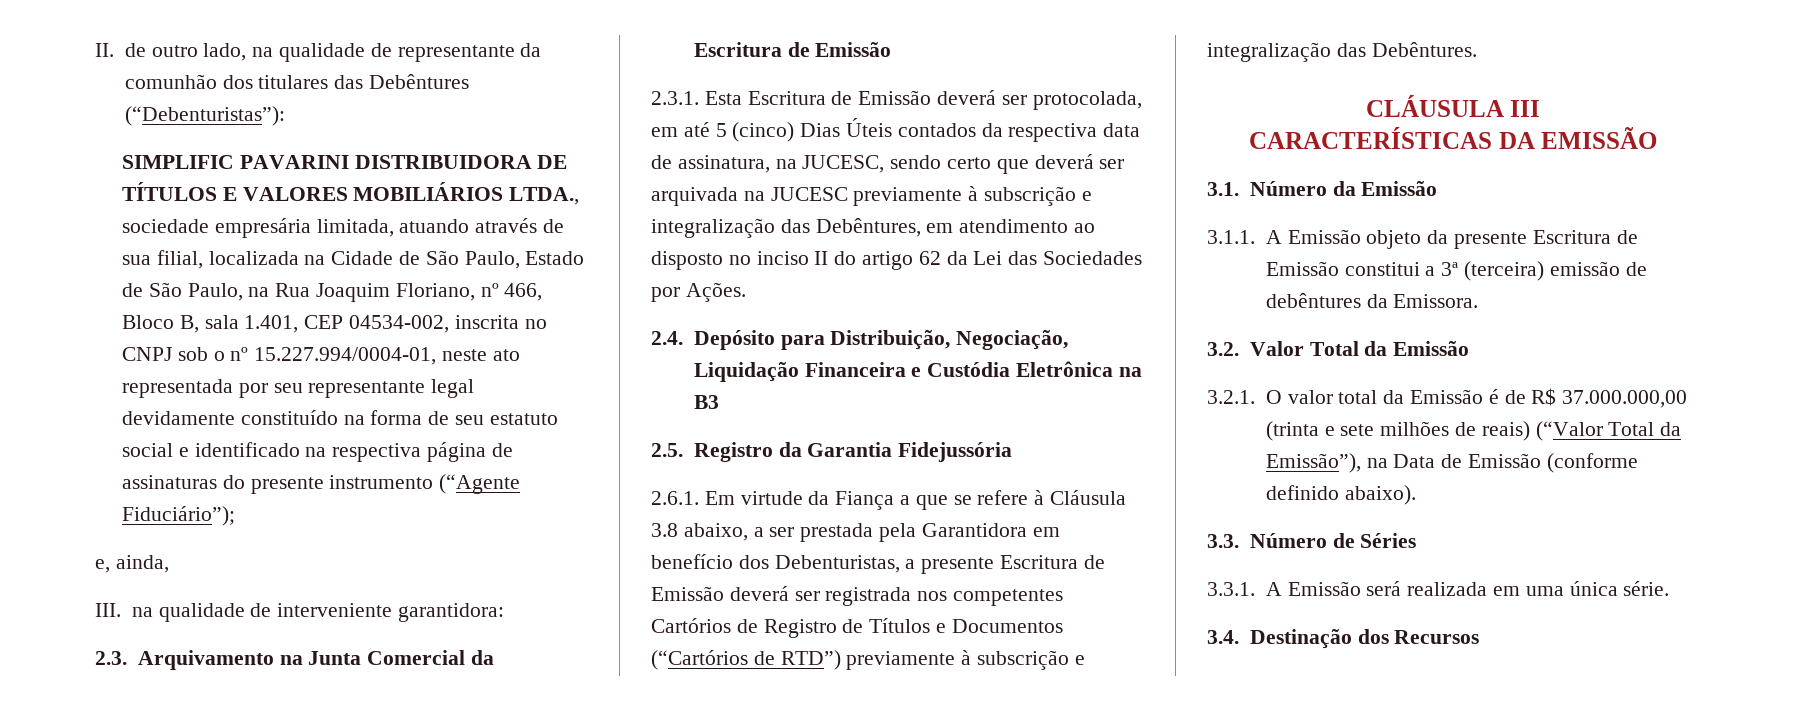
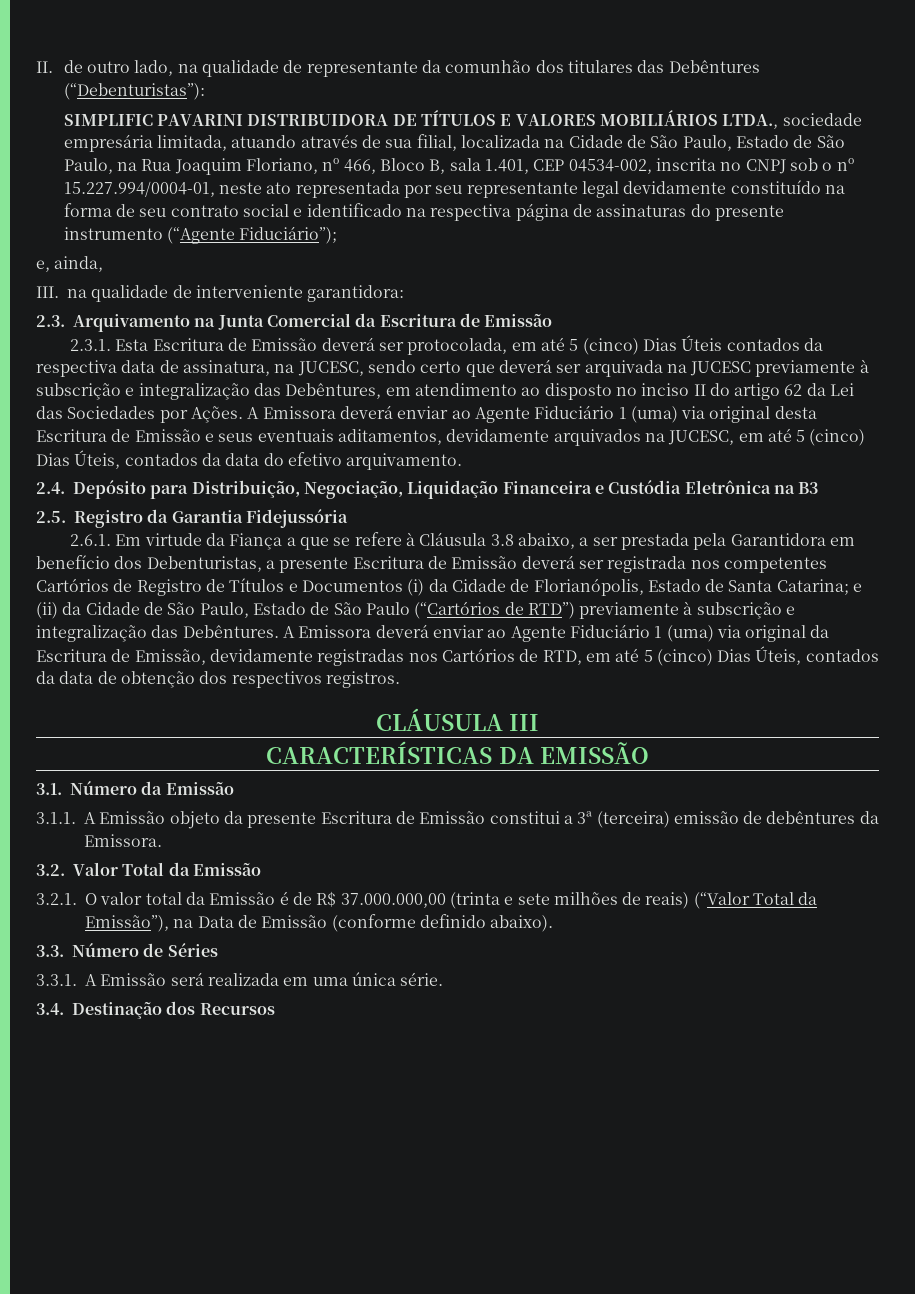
- SIMPLIFIC PAVARINI DISTRIBUIDORA DE TÍTULOS E VALORES MOBILIÁRIOS LTDA., sociedade empresária limitada, atuando através de sua filial, localizada na Cidade de São Paulo, Estado de São Paulo, na Rua Joaquim Floriano, nº 466, Bloco B, sala 1.401, CEP 04534-002, inscrita no CNPJ sob o nº 15.227.994/0004-01, neste ato representada por seu representante legal devidamente constituído na forma de seu estatuto social e identificado na respectiva página de assinaturas do presente instrumento (“Agente Fiduciário”);
+ SIMPLIFIC PAVARINI DISTRIBUIDORA DE TÍTULOS E VALORES MOBILIÁRIOS LTDA., sociedade empresária limitada, atuando através de sua filial, localizada na Cidade de São Paulo, Estado de São Paulo, na Rua Joaquim Floriano, nº 466, Bloco B, sala 1.401, CEP 04534-002, inscrita no CNPJ sob o nº 15.227.994/0004-01, neste ato representada por seu representante legal devidamente constituído na forma de seu contrato social e identificado na respectiva página de assinaturas do presente instrumento (“Agente Fiduciário”);
+ A Emissora deverá enviar ao Agente Fiduciário 1 (uma) via original desta Escritura de Emissão e seus eventuais aditamentos, devidamente arquivados na JUCESC, em até 5 (cinco) Dias Úteis, contados da data do efetivo arquivamento.
- 2.6.1. Em virtude da Fiança a que se refere à Cláusula 3.8 abaixo, a ser prestada pela Garantidora em benefício dos Debenturistas, a presente Escritura de Emissão deverá ser registrada nos competentes Cartórios de Registro de Títulos e Documentos (“Cartórios de RTD”) previamente à subscrição e integralização das Debêntures.
+ 2.6.1. Em virtude da Fiança a que se refere à Cláusula 3.8 abaixo, a ser prestada pela Garantidora em benefício dos Debenturistas, a presente Escritura de Emissão deverá ser registrada nos competentes Cartórios de Registro de Títulos e Documentos (i) da Cidade de Florianópolis, Estado de Santa Catarina; e (ii) da Cidade de São Paulo, Estado de São Paulo (“Cartórios de RTD”) previamente à subscrição e integralização das Debêntures. A Emissora deverá enviar ao Agente Fiduciário 1 (uma) via original da Escritura de Emissão, devidamente registradas nos Cartórios de RTD, em até 5 (cinco) Dias Úteis, contados da data de obtenção dos respectivos registros.

